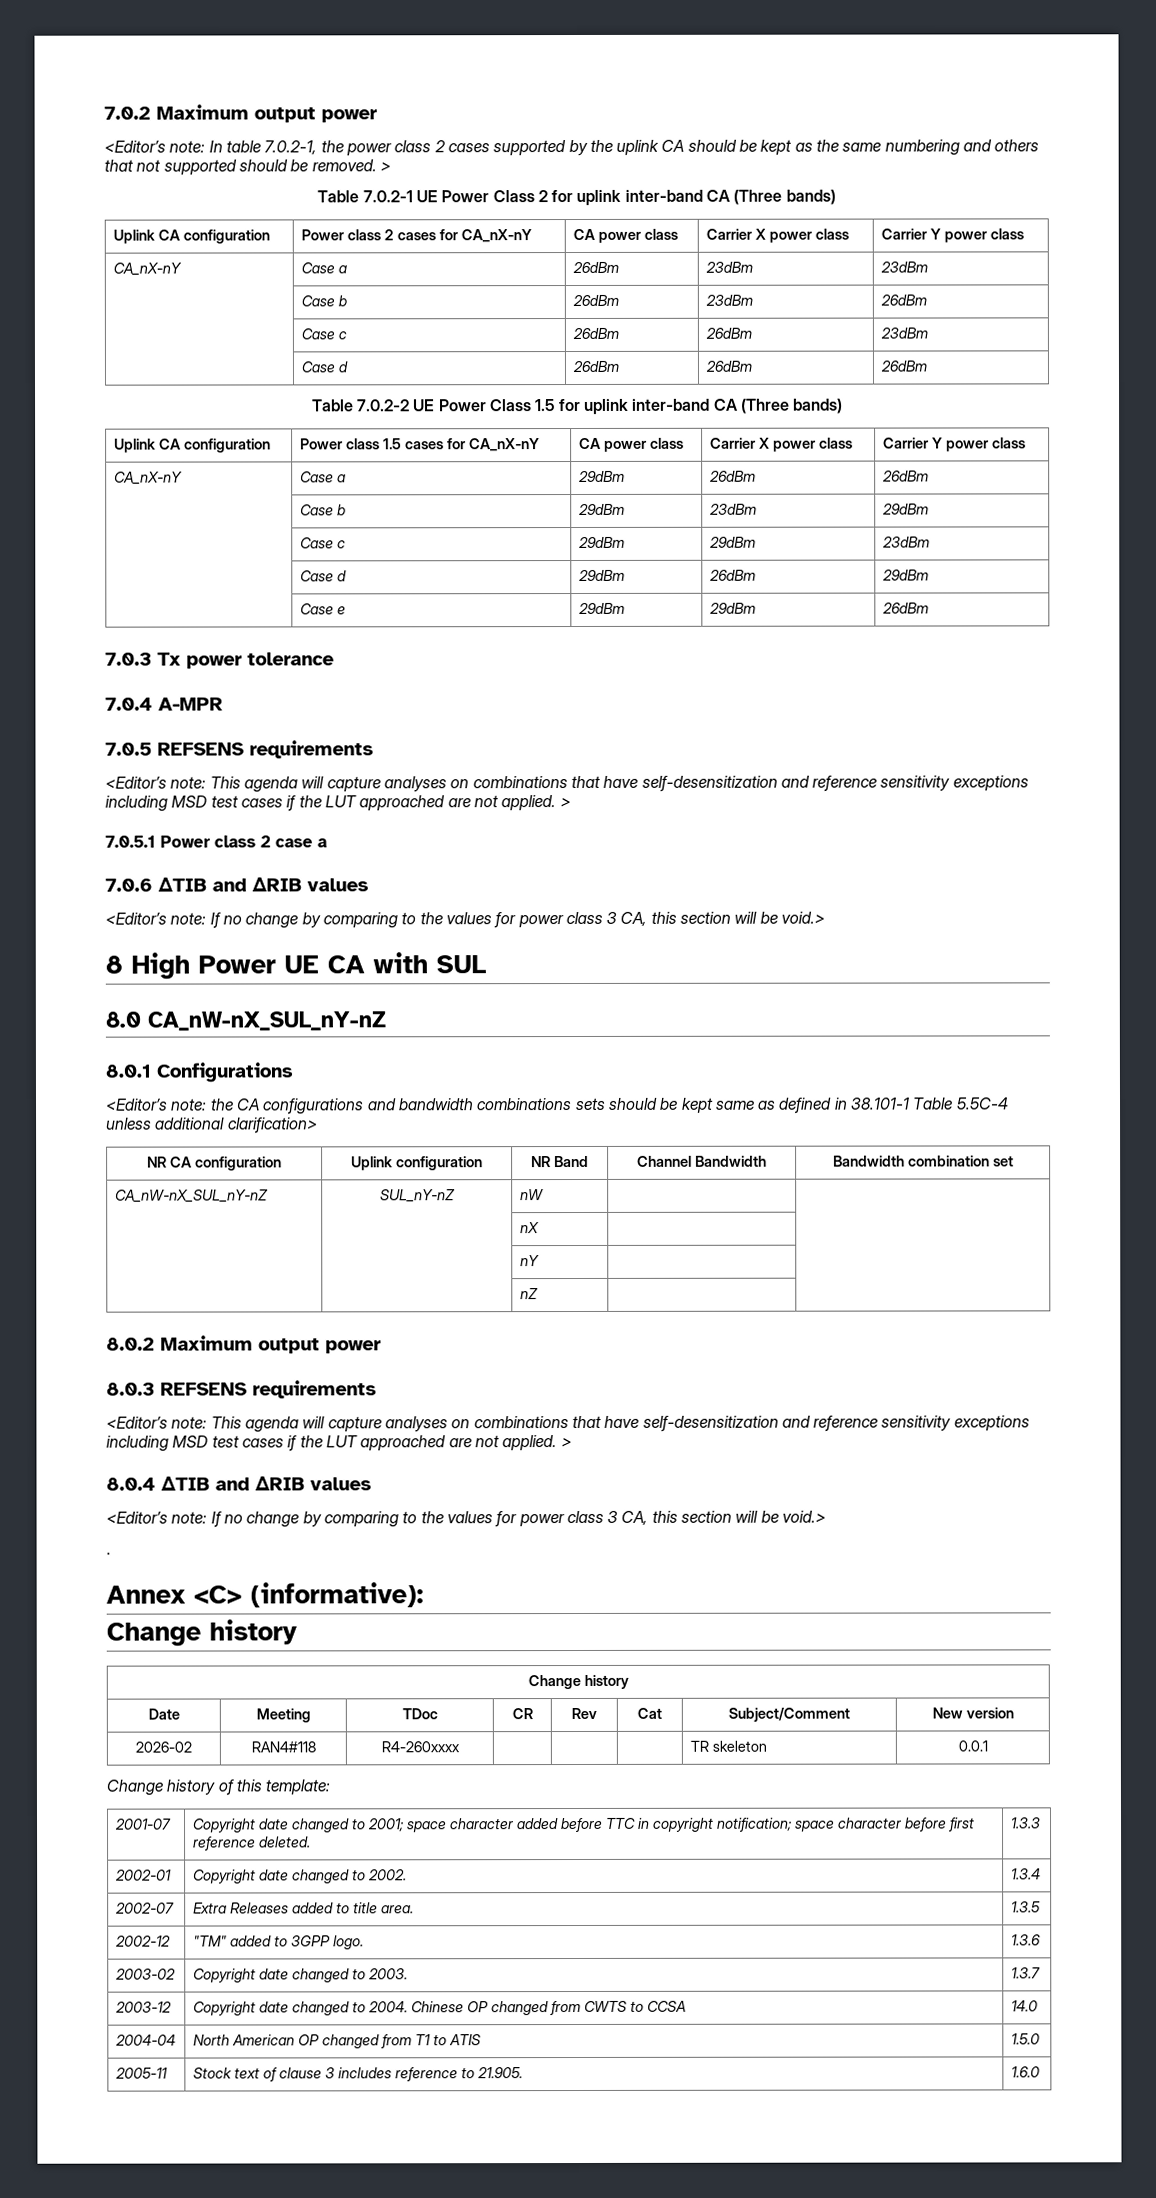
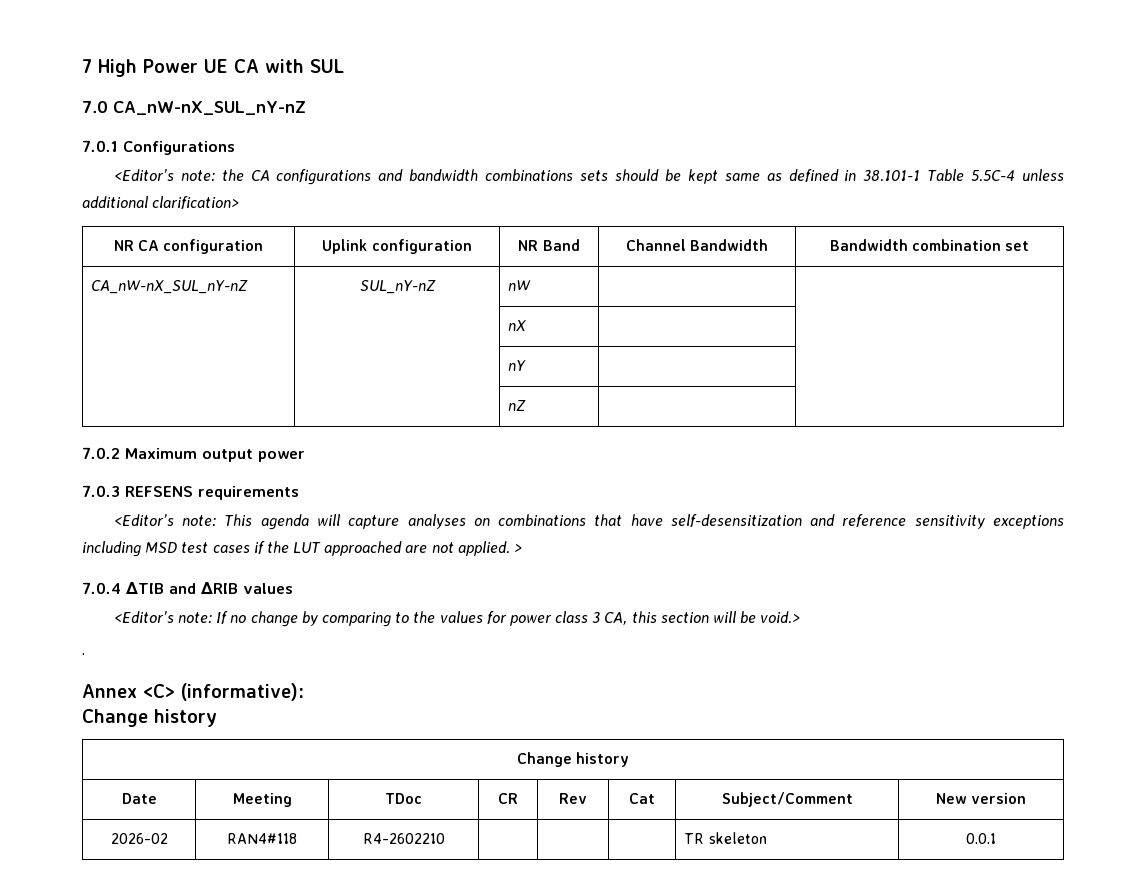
- 7.0.2 Maximum output power
- <Editor’s note: In table 7.0.2-1, the power class 2 cases supported by the uplink CA should be kept as the same numbering and others that not supported should be removed. >
- Table 7.0.2-1 UE Power Class 2 for uplink inter-band CA (Three bands)
- Uplink CA configuration | Power class 2 cases for CA_nX-nY | CA power class | Carrier X power class | Carrier Y power class
- CA_nX-nY | Case a | 26dBm | 23dBm | 23dBm
- | Case b | 26dBm | 23dBm | 26dBm
- | Case c | 26dBm | 26dBm | 23dBm
- | Case d | 26dBm | 26dBm | 26dBm
- Table 7.0.2-2 UE Power Class 1.5 for uplink inter-band CA (Three bands)
- Uplink CA configuration | Power class 1.5 cases for CA_nX-nY | CA power class | Carrier X power class | Carrier Y power class
- CA_nX-nY | Case a | 29dBm | 26dBm | 26dBm
- | Case b | 29dBm | 23dBm | 29dBm
- | Case c | 29dBm | 29dBm | 23dBm
- | Case d | 29dBm | 26dBm | 29dBm
- | Case e | 29dBm | 29dBm | 26dBm
- 7.0.3 Tx power tolerance
- 7.0.4 A-MPR
- 7.0.5 REFSENS requirements
- <Editor’s note: This agenda will capture analyses on combinations that have self-desensitization and reference sensitivity exceptions including MSD test cases if the LUT approached are not applied. >
- 7.0.5.1 Power class 2 case a
- 7.0.6 ∆TIB and ∆RIB values
- <Editor’s note: If no change by comparing to the values for power class 3 CA, this section will be void.>
- 8 High Power UE CA with SUL
+ 7 High Power UE CA with SUL
- 8.0 CA_nW-nX_SUL_nY-nZ
+ 7.0 CA_nW-nX_SUL_nY-nZ
- 8.0.1 Configurations
+ 7.0.1 Configurations
- 8.0.2 Maximum output power
- 8.0.3 REFSENS requirements
+ 7.0.2 Maximum output power
+ 7.0.3 REFSENS requirements
- 8.0.4 ∆TIB and ∆RIB values
+ 7.0.4 ∆TIB and ∆RIB values
- 2026-02 | RAN4#118 | R4-260xxxx | | | | TR skeleton | 0.0.1
+ 2026-02 | RAN4#118 | R4-2602210 | | | | TR skeleton | 0.0.1
- Change history of this template:
- 2001-07 | Copyright date changed to 2001; space character added before TTC in copyright notification; space character before first reference deleted. | 1.3.3
- 2002-01 | Copyright date changed to 2002. | 1.3.4
- 2002-07 | Extra Releases added to title area. | 1.3.5
- 2002-12 | "TM" added to 3GPP logo. | 1.3.6
- 2003-02 | Copyright date changed to 2003. | 1.3.7
- 2003-12 | Copyright date changed to 2004. Chinese OP changed from CWTS to CCSA | 14.0
- 2004-04 | North American OP changed from T1 to ATIS | 1.5.0
- 2005-11 | Stock text of clause 3 includes reference to 21.905. | 1.6.0

